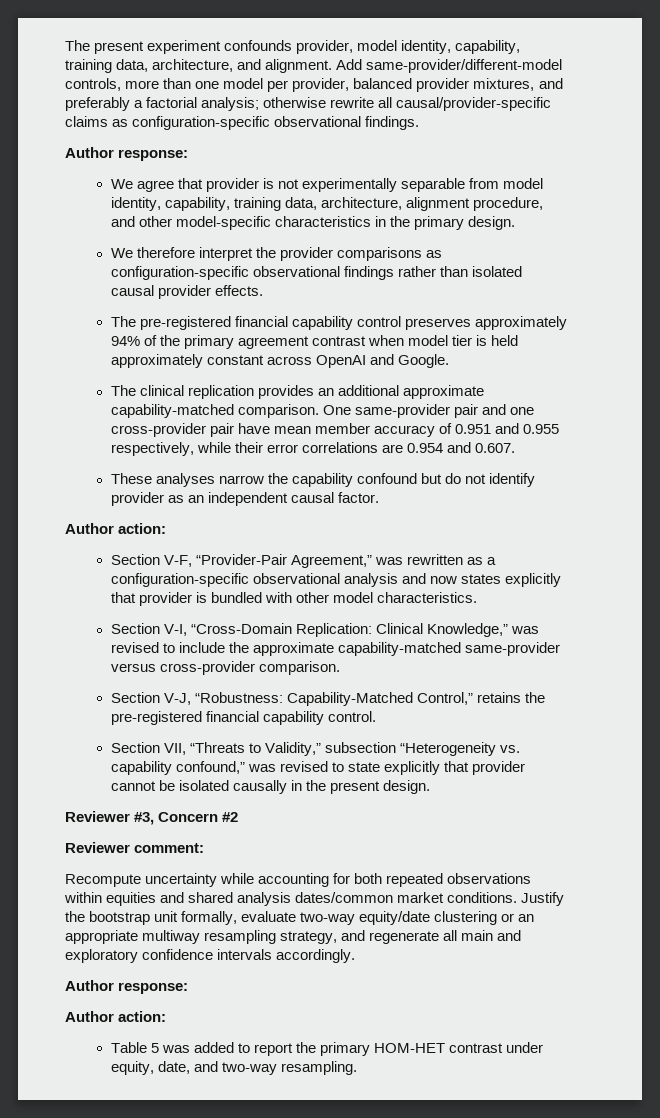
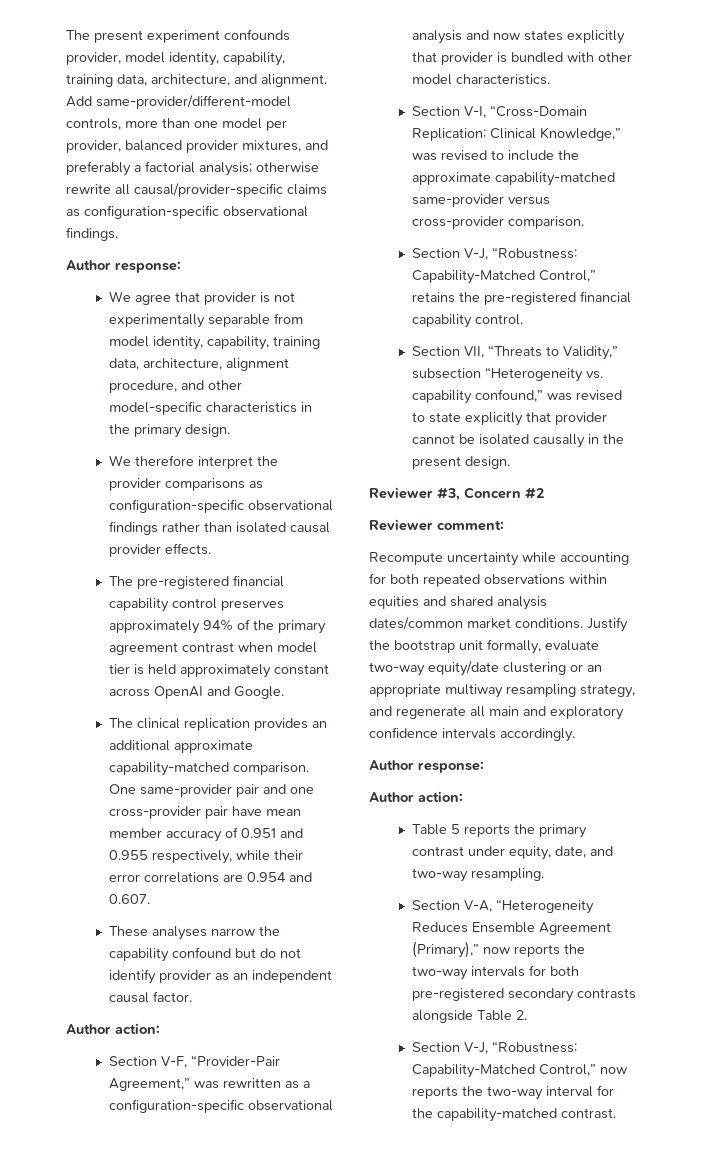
- Table 5 was added to report the primary HOM-HET contrast under equity, date, and two-way resampling.
+ Table 5 reports the primary contrast under equity, date, and two-way resampling.
+ Section V-A, “Heterogeneity Reduces Ensemble Agreement (Primary),” now reports the two-way intervals for both pre-registered secondary contrasts alongside Table 2.
+ Section V-J, “Robustness: Capability-Matched Control,” now reports the two-way interval for the capability-matched contrast.

